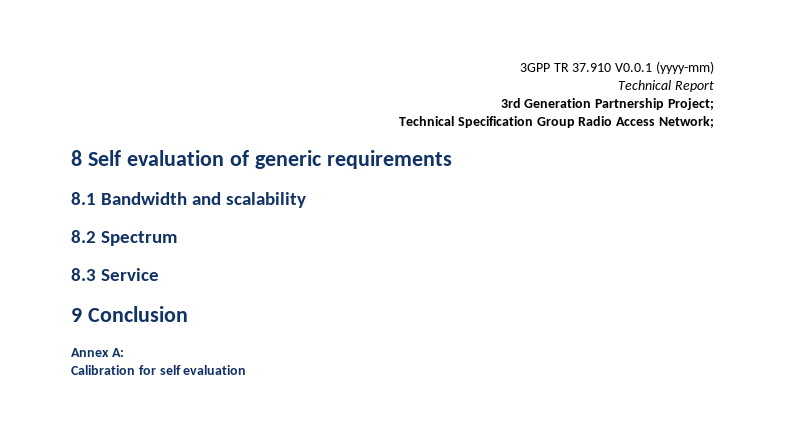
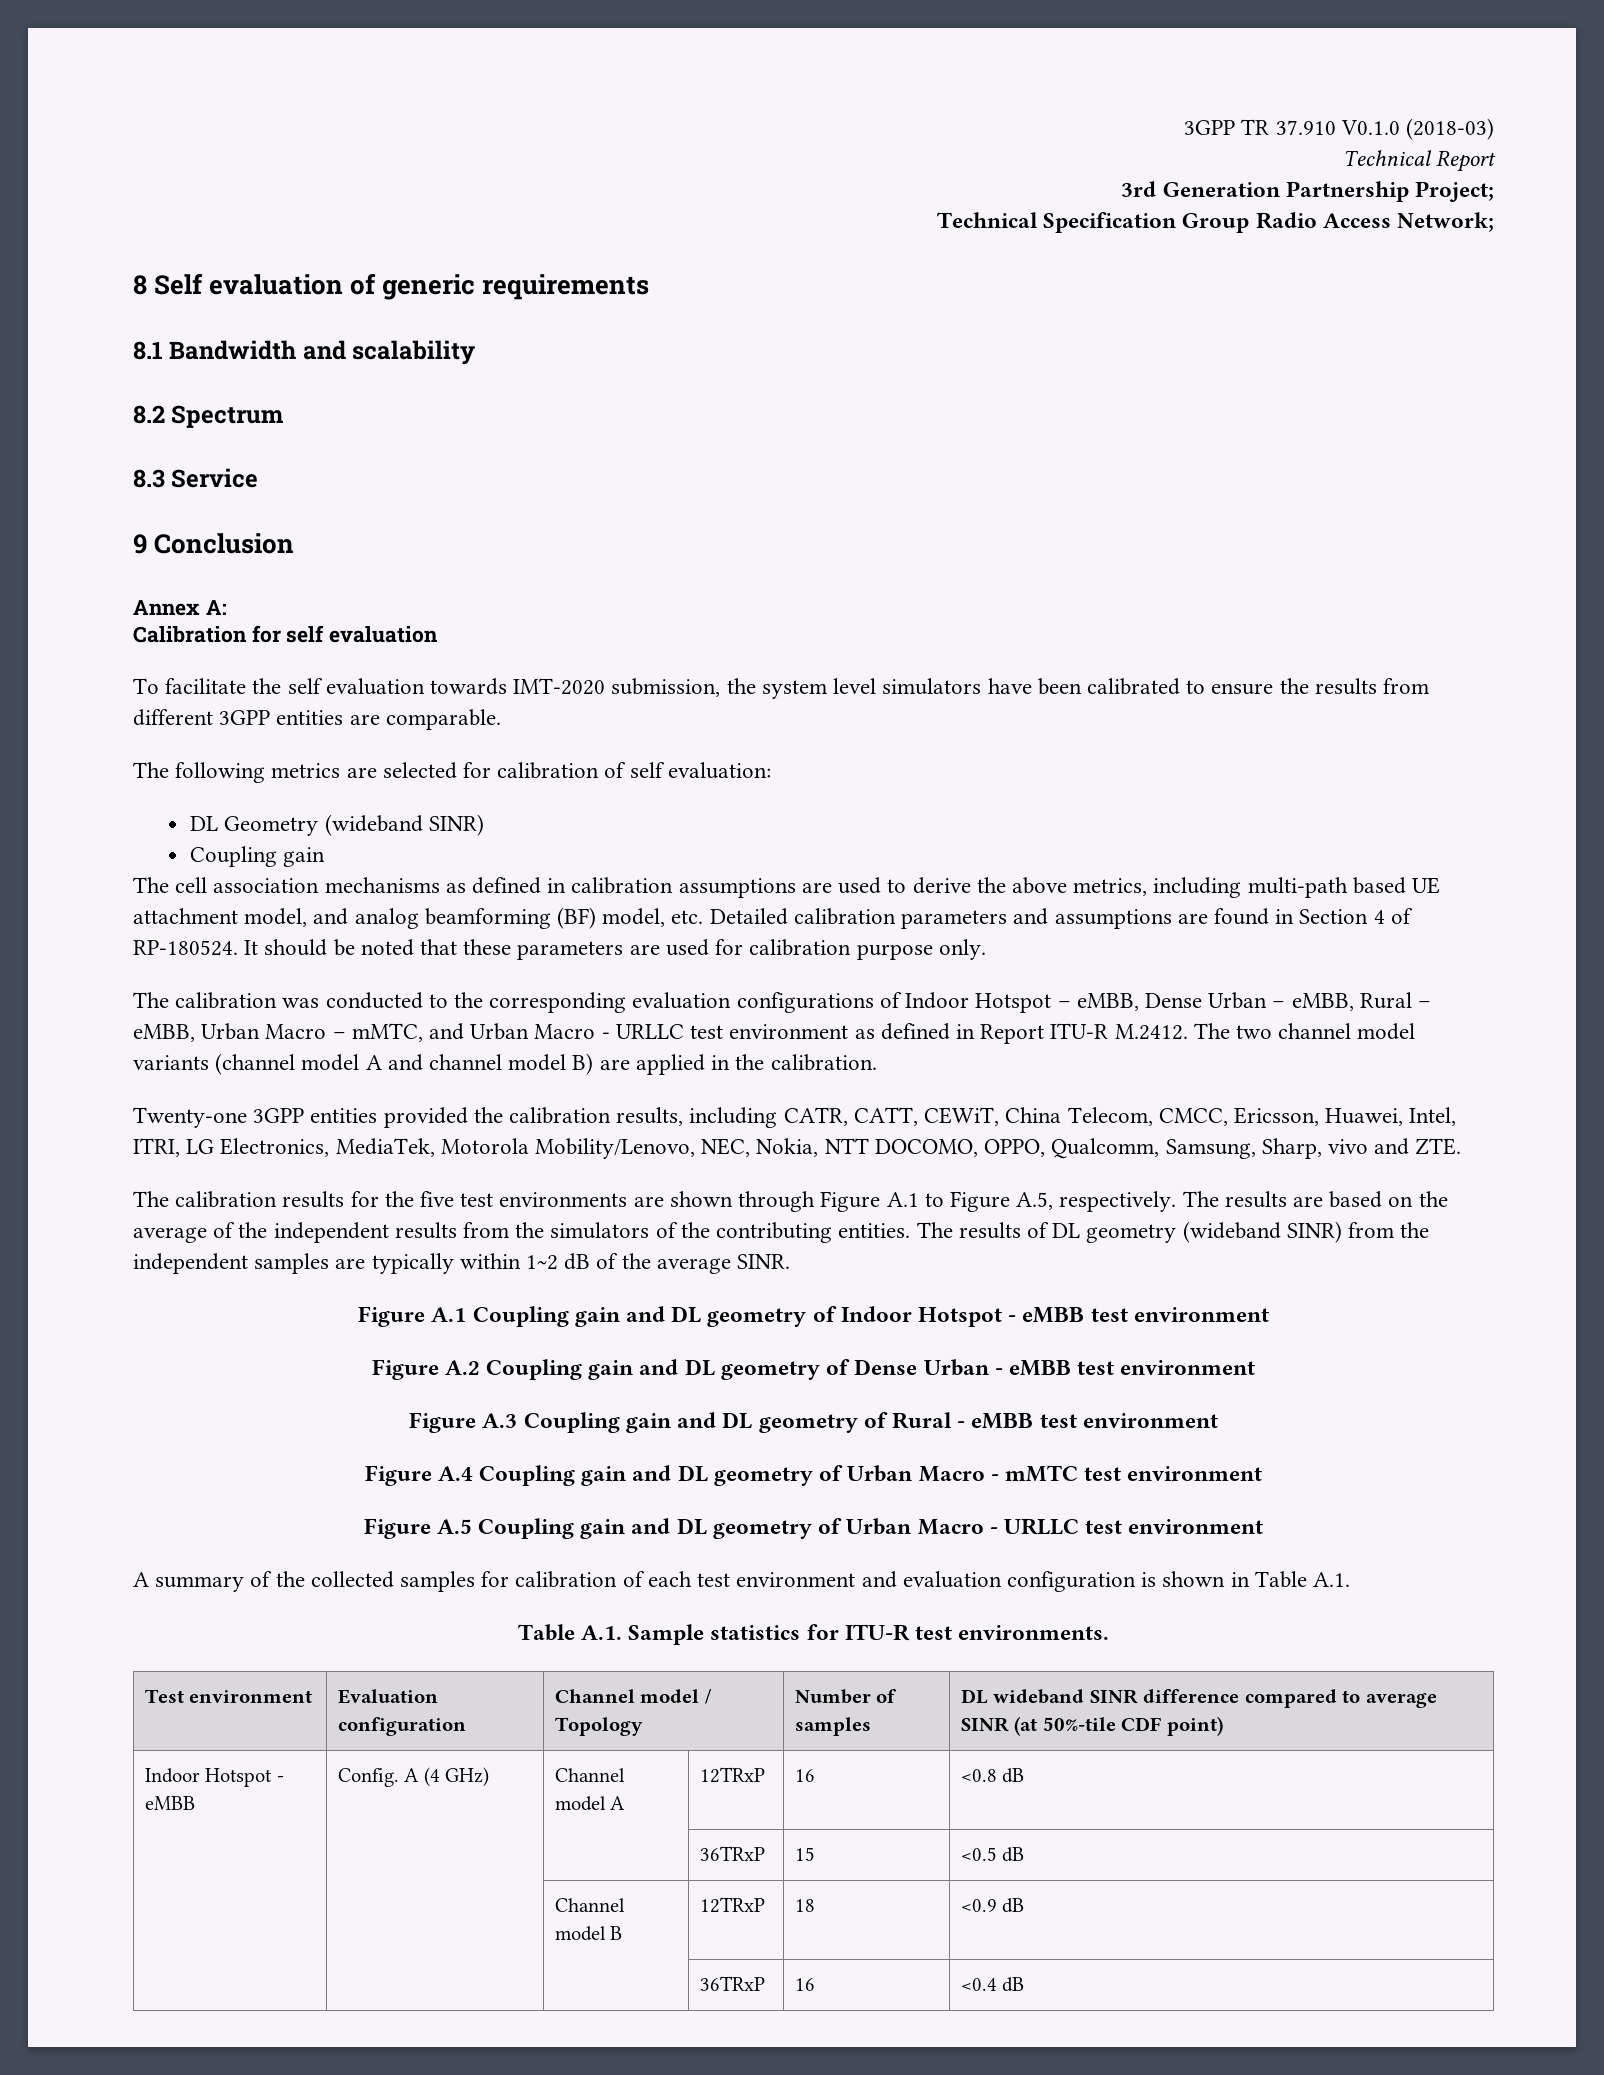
- 3GPP TR 37.910 V0.0.1 (yyyy-mm)
+ 3GPP TR 37.910 V0.1.0 (2018-03)
+ To facilitate the self evaluation towards IMT-2020 submission, the system level simulators have been calibrated to ensure the results from different 3GPP entities are comparable.
+ The following metrics are selected for calibration of self evaluation:
+ DL Geometry (wideband SINR)
+ Coupling gain
+ The cell association mechanisms as defined in calibration assumptions are used to derive the above metrics, including multi-path based UE attachment model, and analog beamforming (BF) model, etc. Detailed calibration parameters and assumptions are found in Section 4 of RP-180524. It should be noted that these parameters are used for calibration purpose only.
+ The calibration was conducted to the corresponding evaluation configurations of Indoor Hotspot – eMBB, Dense Urban – eMBB, Rural – eMBB, Urban Macro – mMTC, and Urban Macro - URLLC test environment as defined in Report ITU-R M.2412. The two channel model variants (channel model A and channel model B) are applied in the calibration.
+ Twenty-one 3GPP entities provided the calibration results, including CATR, CATT, CEWiT, China Telecom, CMCC, Ericsson, Huawei, Intel, ITRI, LG Electronics, MediaTek, Motorola Mobility/Lenovo, NEC, Nokia, NTT DOCOMO, OPPO, Qualcomm, Samsung, Sharp, vivo and ZTE.
+ The calibration results for the five test environments are shown through Figure A.1 to Figure A.5, respectively. The results are based on the average of the independent results from the simulators of the contributing entities. The results of DL geometry (wideband SINR) from the independent samples are typically within 1~2 dB of the average SINR.
+ Figure A.1 Coupling gain and DL geometry of Indoor Hotspot - eMBB test environment
+ Figure A.2 Coupling gain and DL geometry of Dense Urban - eMBB test environment
+ Figure A.3 Coupling gain and DL geometry of Rural - eMBB test environment
+ Figure A.4 Coupling gain and DL geometry of Urban Macro - mMTC test environment
+ Figure A.5 Coupling gain and DL geometry of Urban Macro - URLLC test environment
+ A summary of the collected samples for calibration of each test environment and evaluation configuration is shown in Table A.1.
+ Table A.1. Sample statistics for ITU-R test environments.
+ Test environment | Evaluation configuration | Channel model / Topology | Number of samples | DL wideband SINR difference compared to average SINR (at 50%-tile CDF point)
+ Indoor Hotspot - eMBB | Config. A (4 GHz) | Channel model A | 12TRxP | 16 | <0.8 dB
+ | | | 36TRxP | 15 | <0.5 dB
+ | | Channel model B | 12TRxP | 18 | <0.9 dB
+ | | | 36TRxP | 16 | <0.4 dB

